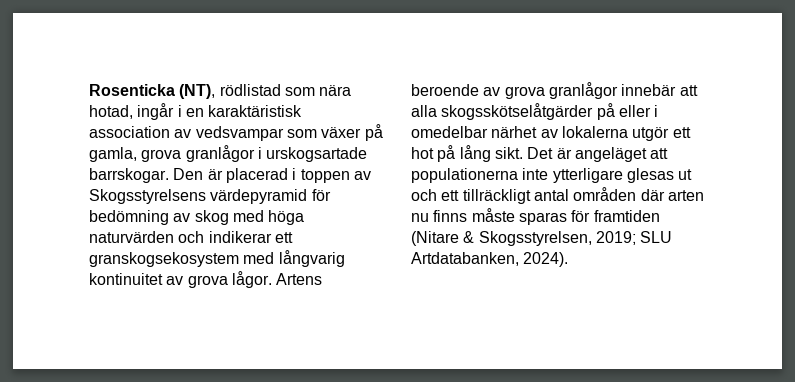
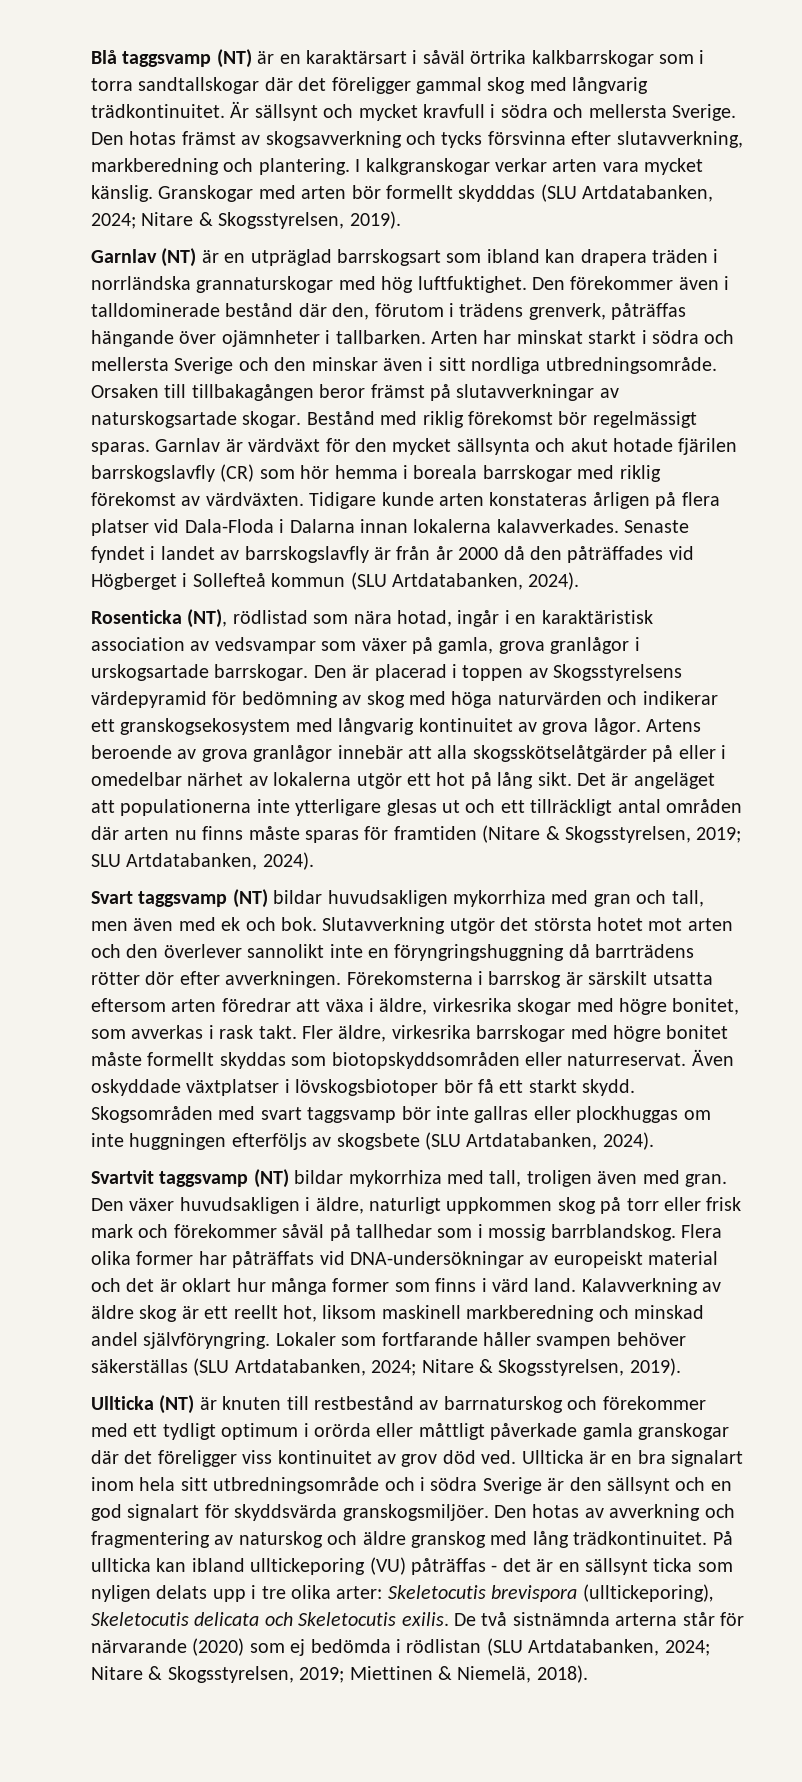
+ Blå taggsvamp (NT) är en karaktärsart i såväl örtrika kalkbarrskogar som i torra sandtallskogar där det föreligger gammal skog med långvarig trädkontinuitet. Är sällsynt och mycket kravfull i södra och mellersta Sverige. Den hotas främst av skogsavverkning och tycks försvinna efter slutavverkning, markberedning och plantering. I kalkgranskogar verkar arten vara mycket känslig. Granskogar med arten bör formellt skydddas (SLU Artdatabanken, 2024; Nitare & Skogsstyrelsen, 2019).
+ Garnlav (NT) är en utpräglad barrskogsart som ibland kan drapera träden i norrländska grannaturskogar med hög luftfuktighet. Den förekommer även i talldominerade bestånd där den, förutom i trädens grenverk, påträffas hängande över ojämnheter i tallbarken. Arten har minskat starkt i södra och mellersta Sverige och den minskar även i sitt nordliga utbredningsområde. Orsaken till tillbakagången beror främst på slutavverkningar av naturskogsartade skogar. Bestånd med riklig förekomst bör regelmässigt sparas. Garnlav är värdväxt för den mycket sällsynta och akut hotade fjärilen barrskogslavfly (CR) som hör hemma i boreala barrskogar med riklig förekomst av värdväxten. Tidigare kunde arten konstateras årligen på flera platser vid Dala-Floda i Dalarna innan lokalerna kalavverkades. Senaste fyndet i landet av barrskogslavfly är från år 2000 då den påträffades vid Högberget i Sollefteå kommun (SLU Artdatabanken, 2024).
+ Svart taggsvamp (NT) bildar huvudsakligen mykorrhiza med gran och tall, men även med ek och bok. Slutavverkning utgör det största hotet mot arten och den överlever sannolikt inte en föryngringshuggning då barrträdens rötter dör efter avverkningen. Förekomsterna i barrskog är särskilt utsatta eftersom arten föredrar att växa i äldre, virkesrika skogar med högre bonitet, som avverkas i rask takt. Fler äldre, virkesrika barrskogar med högre bonitet måste formellt skyddas som biotopskyddsområden eller naturreservat. Även oskyddade växtplatser i lövskogsbiotoper bör få ett starkt skydd. Skogsområden med svart taggsvamp bör inte gallras eller plockhuggas om inte huggningen efterföljs av skogsbete (SLU Artdatabanken, 2024).
+ Svartvit taggsvamp (NT) bildar mykorrhiza med tall, troligen även med gran. Den växer huvudsakligen i äldre, naturligt uppkommen skog på torr eller frisk mark och förekommer såväl på tallhedar som i mossig barrblandskog. Flera olika former har påträffats vid DNA-undersökningar av europeiskt material och det är oklart hur många former som finns i värd land. Kalavverkning av äldre skog är ett reellt hot, liksom maskinell markberedning och minskad andel självföryngring. Lokaler som fortfarande håller svampen behöver säkerställas (SLU Artdatabanken, 2024; Nitare & Skogsstyrelsen, 2019).
+ Ullticka (NT) är knuten till restbestånd av barrnaturskog och förekommer med ett tydligt optimum i orörda eller måttligt påverkade gamla granskogar där det föreligger viss kontinuitet av grov död ved. Ullticka är en bra signalart inom hela sitt utbredningsområde och i södra Sverige är den sällsynt och en god signalart för skyddsvärda granskogsmiljöer. Den hotas av avverkning och fragmentering av naturskog och äldre granskog med lång trädkontinuitet. På ullticka kan ibland ulltickeporing (VU) påträffas - det är en sällsynt ticka som nyligen delats upp i tre olika arter: Skeletocutis brevispora (ulltickeporing), Skeletocutis delicata och Skeletocutis exilis. De två sistnämnda arterna står för närvarande (2020) som ej bedömda i rödlistan (SLU Artdatabanken, 2024; Nitare & Skogsstyrelsen, 2019; Miettinen & Niemelä, 2018).

